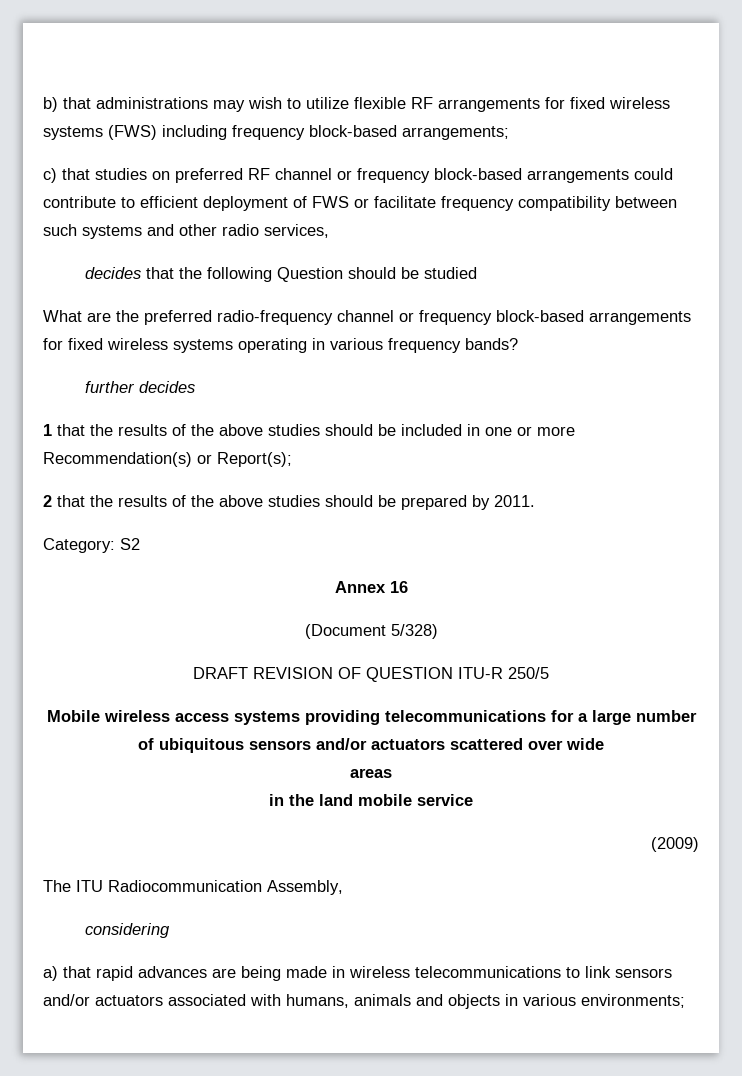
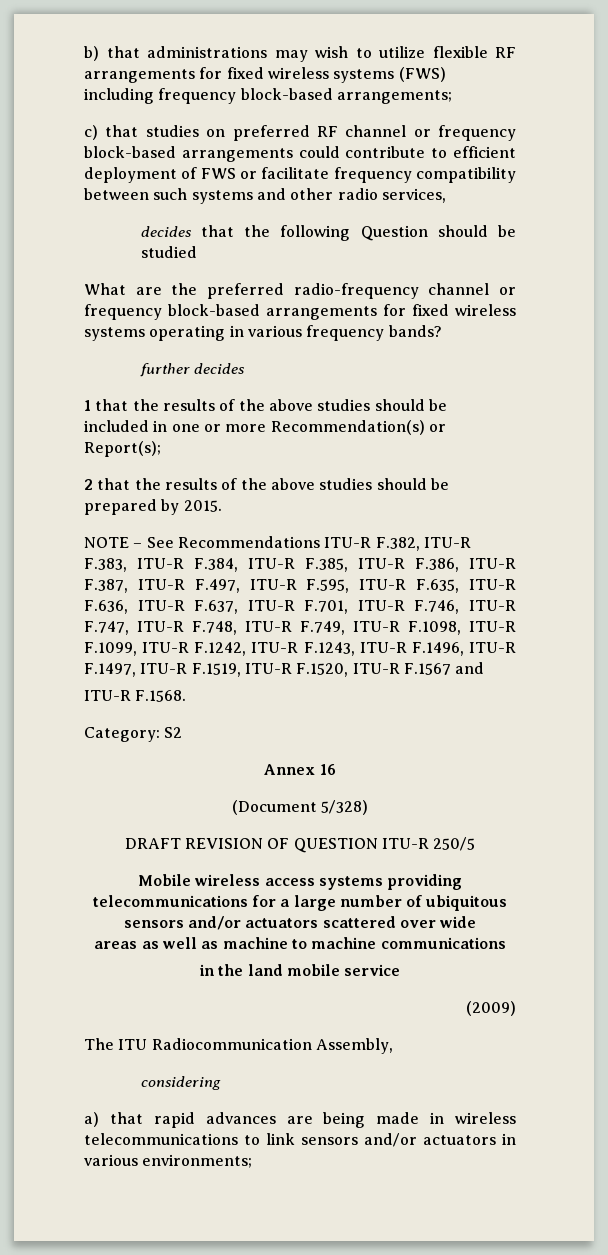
- 2 that the results of the above studies should be prepared by 2011.
+ 2 that the results of the above studies should be prepared by 2015.
+ NOTE – See Recommendations ITU-R F.382, ITU-R F.383, ITU-R F.384, ITU-R F.385, ITU-R F.386, ITU-R F.387, ITU-R F.497, ITU-R F.595, ITU-R F.635, ITU-R F.636, ITU-R F.637, ITU-R F.701, ITU-R F.746, ITU-R F.747, ITU-R F.748, ITU-R F.749, ITU-R F.1098, ITU-R F.1099, ITU-R F.1242, ITU-R F.1243, ITU-R F.1496, ITU-R F.1497, ITU-R F.1519, ITU-R F.1520, ITU-R F.1567 and
+ ITU-R F.1568.
- areas
+ areas as well as machine to machine communications
- a) that rapid advances are being made in wireless telecommunications to link sensors and/or actuators associated with humans, animals and objects in various environments;
+ a) that rapid advances are being made in wireless telecommunications to link sensors and/or actuators in various environments;

